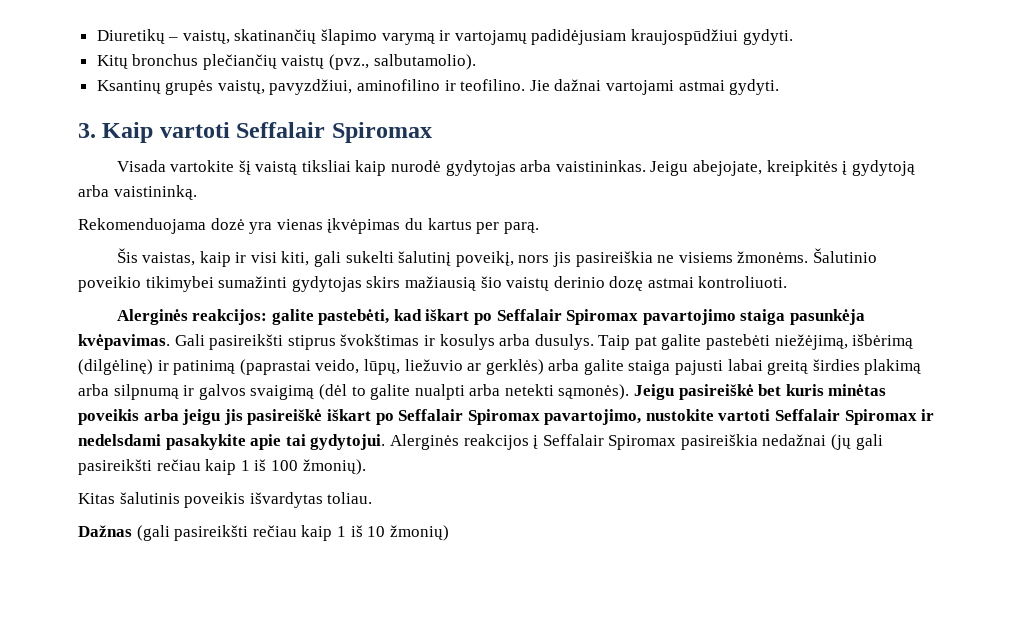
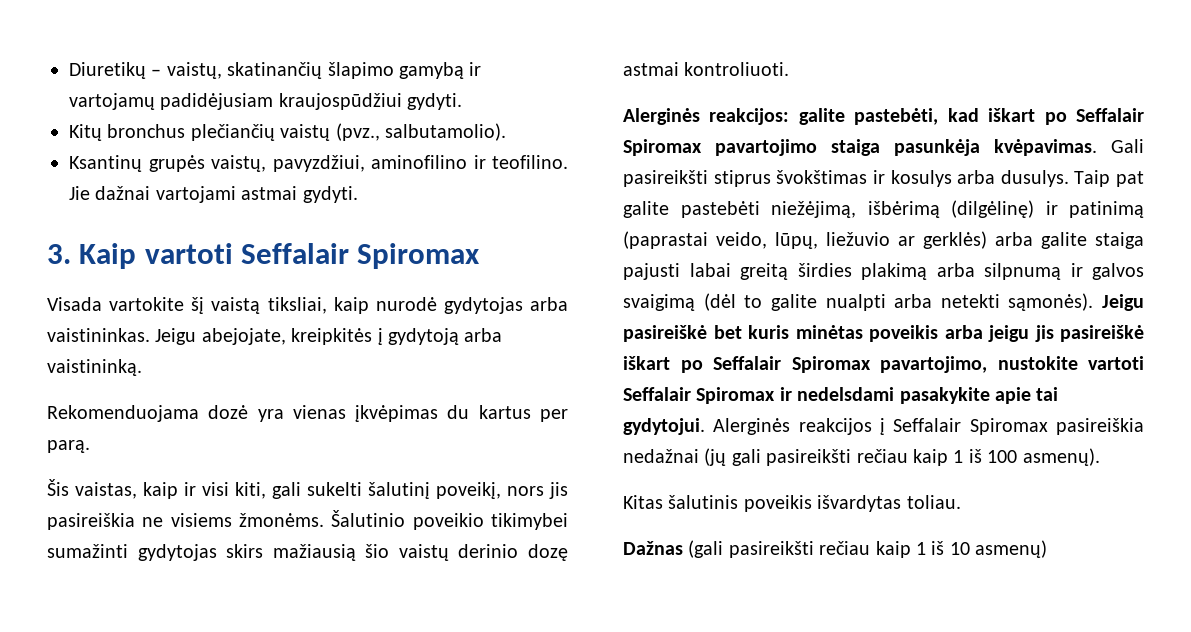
- Diuretikų – vaistų, skatinančių šlapimo varymą ir vartojamų padidėjusiam kraujospūdžiui gydyti.
+ Diuretikų – vaistų, skatinančių šlapimo gamybą ir vartojamų padidėjusiam kraujospūdžiui gydyti.
- Visada vartokite šį vaistą tiksliai kaip nurodė gydytojas arba vaistininkas.
+ Visada vartokite šį vaistą tiksliai, kaip nurodė gydytojas arba vaistininkas.
- Alerginės reakcijos į Seffalair Spiromax pasireiškia nedažnai (jų gali pasireikšti rečiau kaip 1 iš 100 žmonių).
+ Alerginės reakcijos į Seffalair Spiromax pasireiškia nedažnai (jų gali pasireikšti rečiau kaip 1 iš 100 asmenų).
- Dažnas (gali pasireikšti rečiau kaip 1 iš 10 žmonių)
+ Dažnas (gali pasireikšti rečiau kaip 1 iš 10 asmenų)

